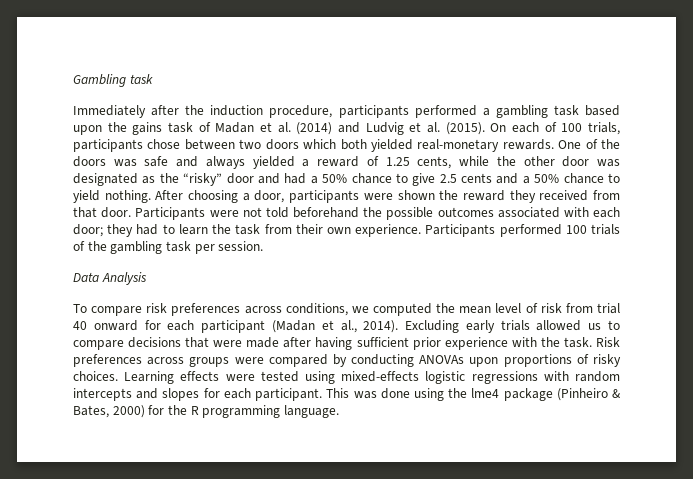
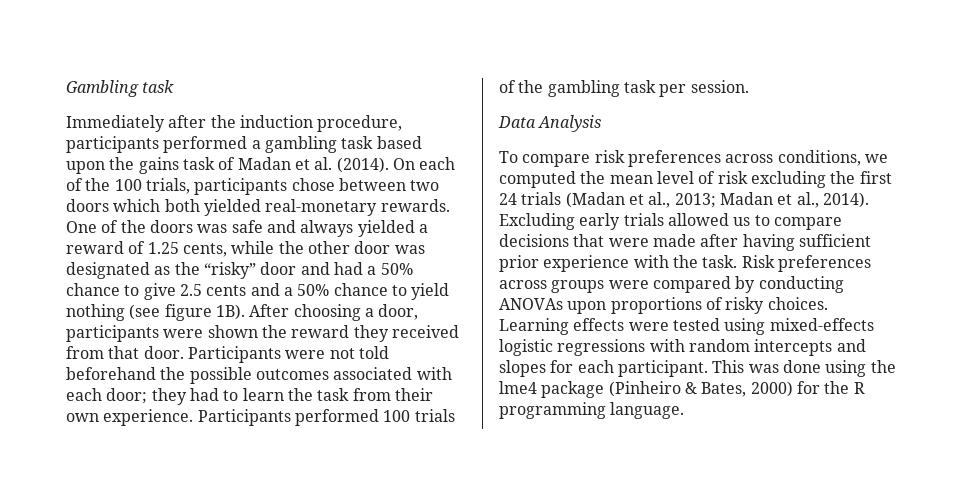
- Immediately after the induction procedure, participants performed a gambling task based upon the gains task of Madan et al. (2014) and Ludvig et al. (2015).
+ Immediately after the induction procedure, participants performed a gambling task based upon the gains task of Madan et al. (2014).
- On each of 100 trials, participants chose between two doors which both yielded real-monetary rewards.
+ On each of the 100 trials, participants chose between two doors which both yielded real-monetary rewards.
- One of the doors was safe and always yielded a reward of 1.25 cents, while the other door was designated as the “risky” door and had a 50% chance to give 2.5 cents and a 50% chance to yield nothing.
+ One of the doors was safe and always yielded a reward of 1.25 cents, while the other door was designated as the “risky” door and had a 50% chance to give 2.5 cents and a 50% chance to yield nothing (see figure 1B).
- To compare risk preferences across conditions, we computed the mean level of risk from trial 40 onward for each participant (Madan et al., 2014).
+ To compare risk preferences across conditions, we computed the mean level of risk excluding the first 24 trials (Madan et al., 2013; Madan et al., 2014).

